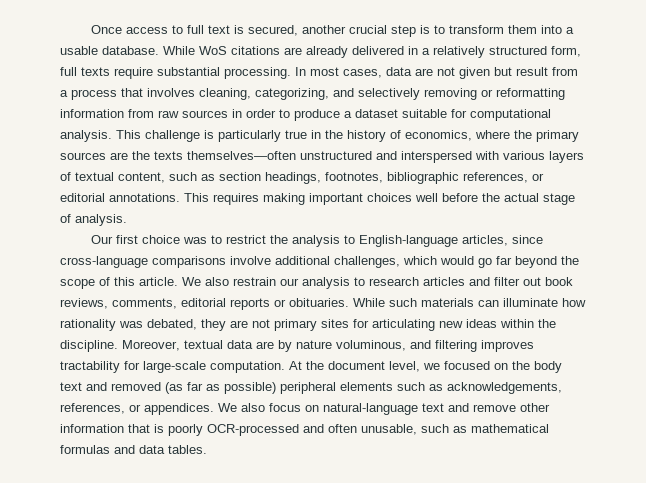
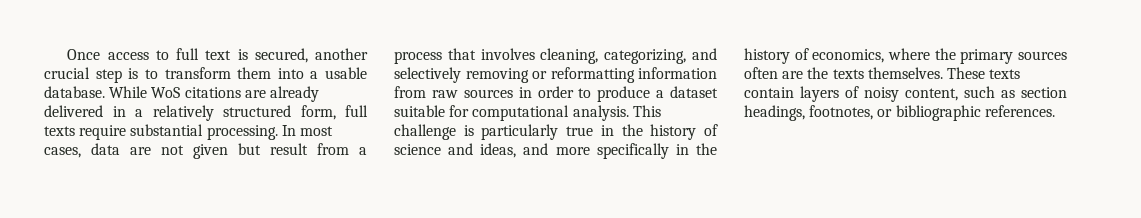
- This challenge is particularly true in the history of economics, where the primary sources are the texts themselves—often unstructured and interspersed with various layers of textual content, such as section headings, footnotes, bibliographic references, or editorial annotations. This requires making important choices well before the actual stage of analysis.
- Our first choice was to restrict the analysis to English-language articles, since cross-language comparisons involve additional challenges, which would go far beyond the scope of this article. We also restrain our analysis to research articles and filter out book reviews, comments, editorial reports or obituaries. While such materials can illuminate how rationality was debated, they are not primary sites for articulating new ideas within the discipline. Moreover, textual data are by nature voluminous, and filtering improves tractability for large-scale computation. At the document level, we focused on the body text and removed (as far as possible) peripheral elements such as acknowledgements, references, or appendices. We also focus on natural-language text and remove other information that is poorly OCR-processed and often unusable, such as mathematical formulas and data tables.
+ This challenge is particularly true in the history of science and ideas, and more specifically in the history of economics, where the primary sources often are the texts themselves. These texts contain layers of noisy content, such as section headings, footnotes, or bibliographic references.

